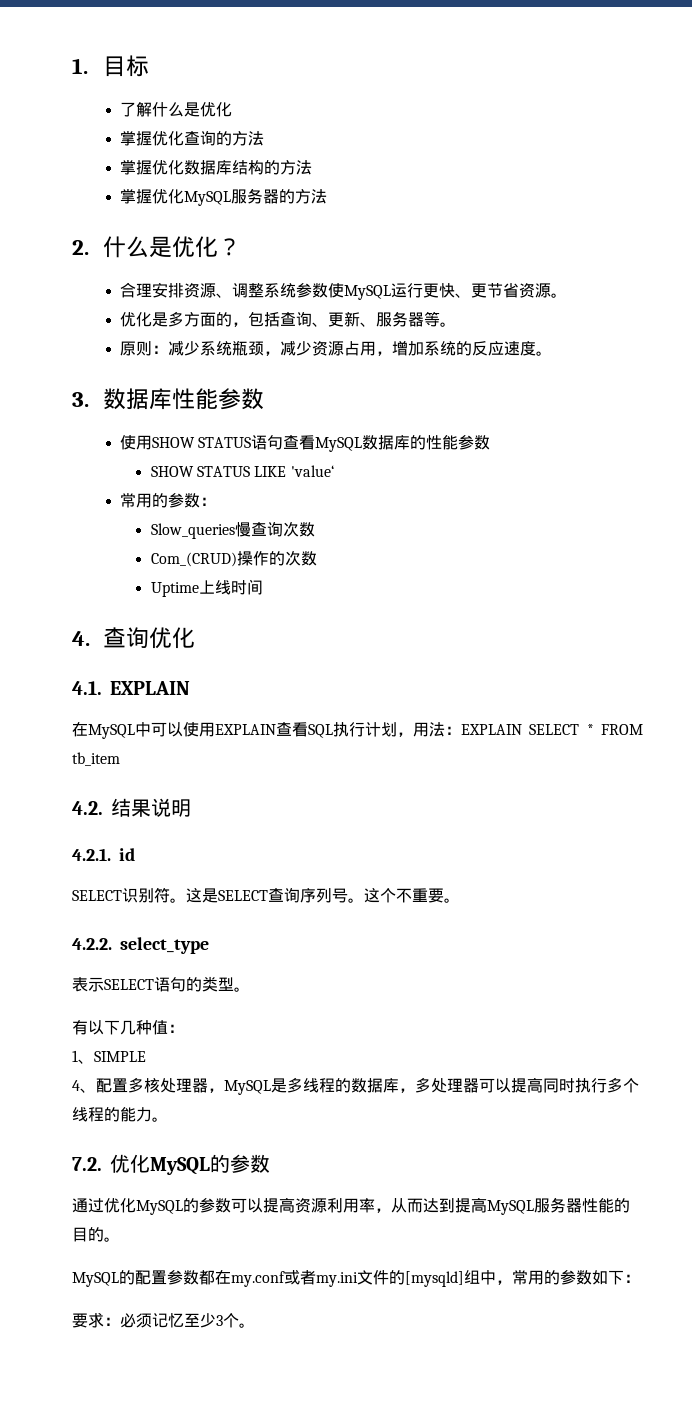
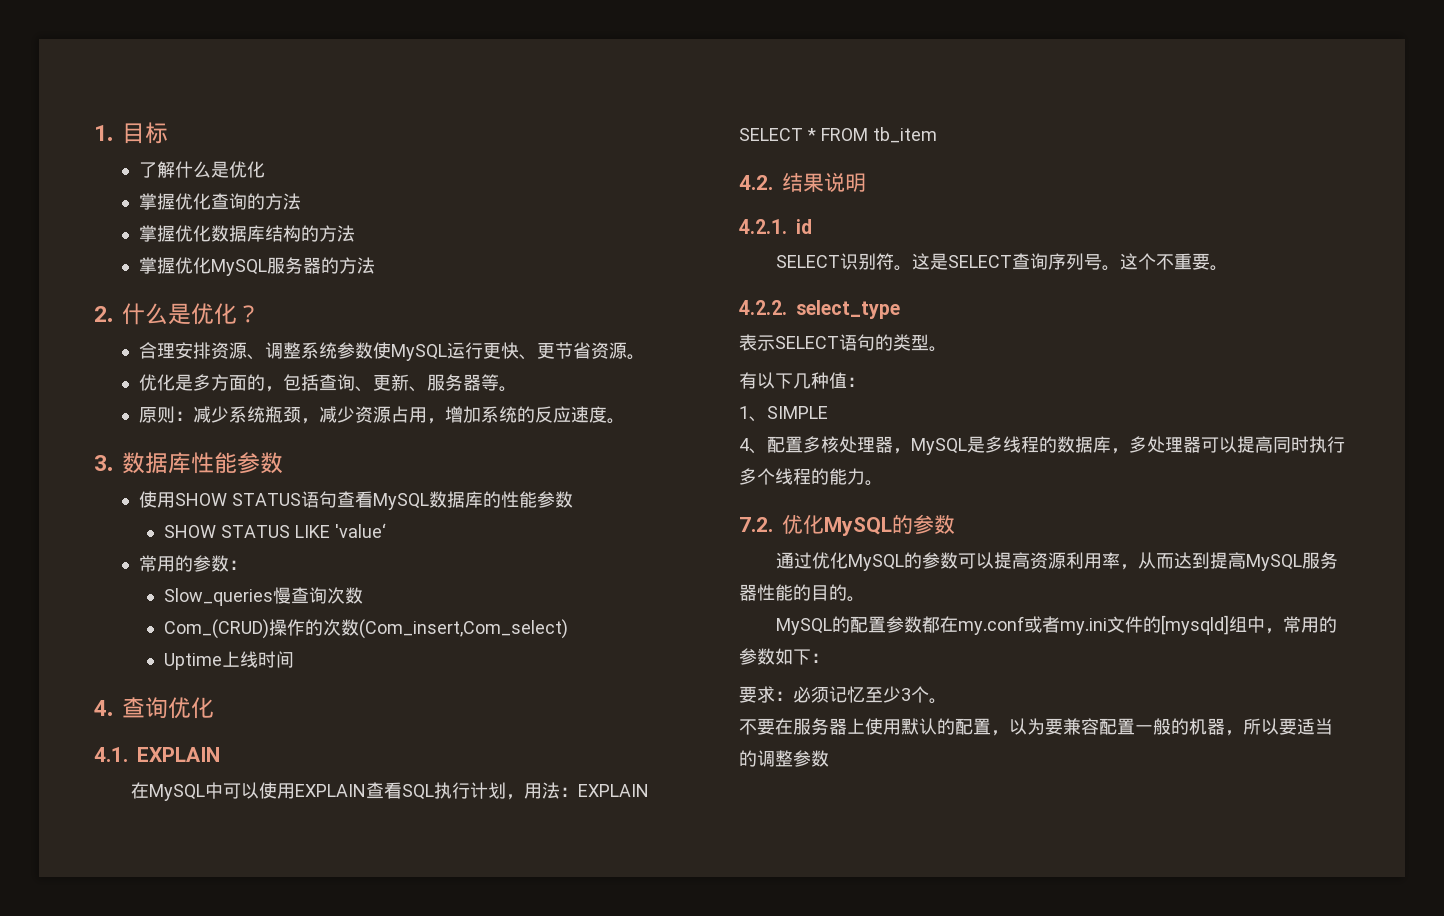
- Com_(CRUD)操作的次数
+ Com_(CRUD)操作的次数(Com_insert,Com_select)
+ 不要在服务器上使用默认的配置，以为要兼容配置一般的机器，所以要适当的调整参数

